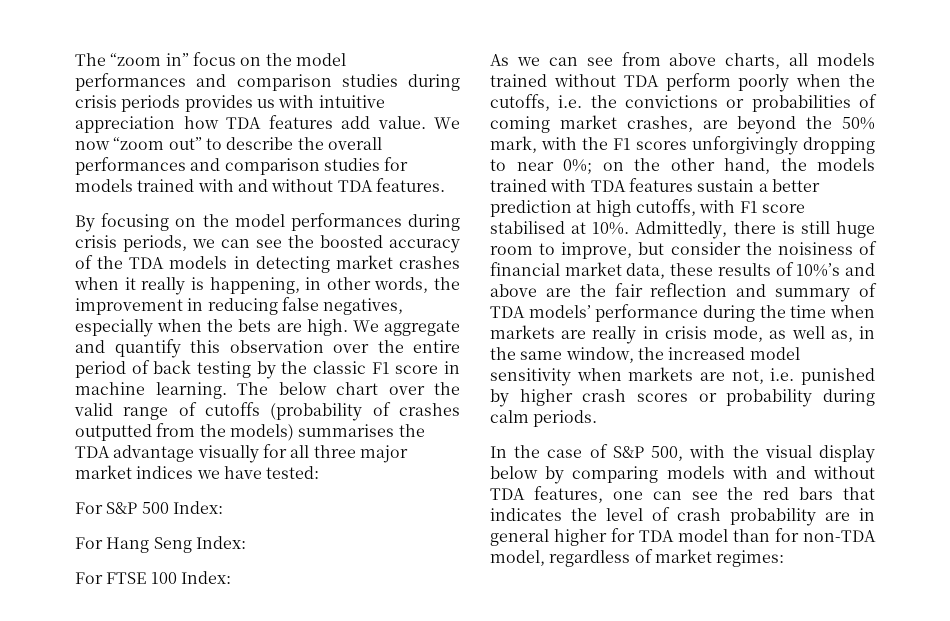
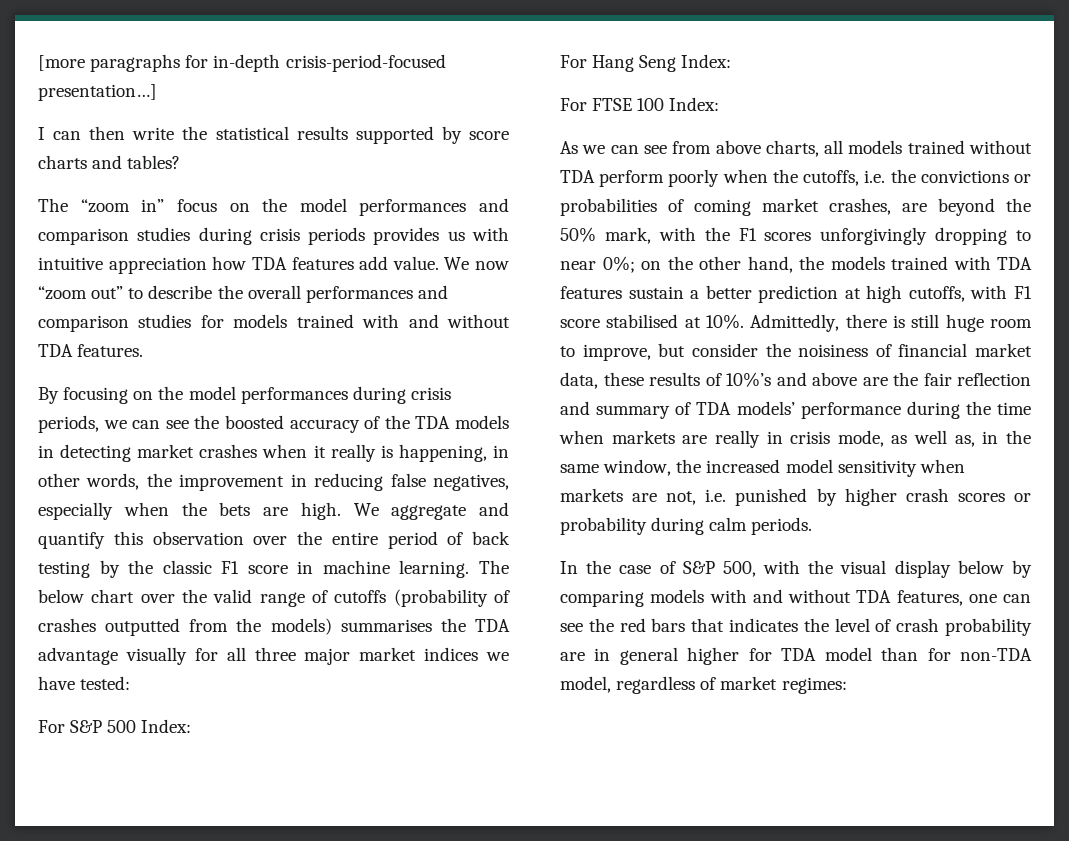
+ [more paragraphs for in-depth crisis-period-focused presentation…]
+ I can then write the statistical results supported by score charts and tables?

